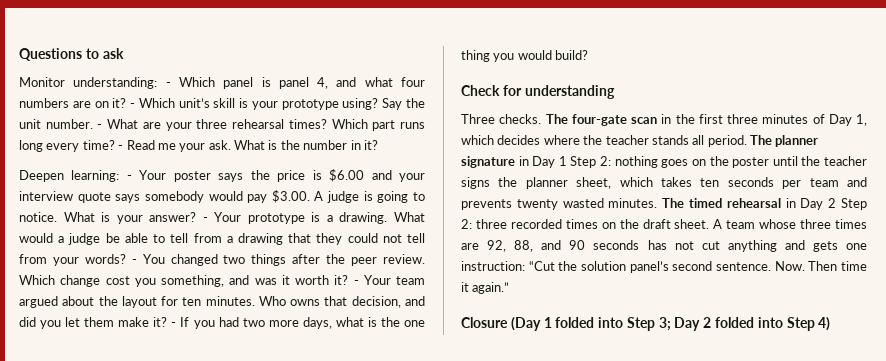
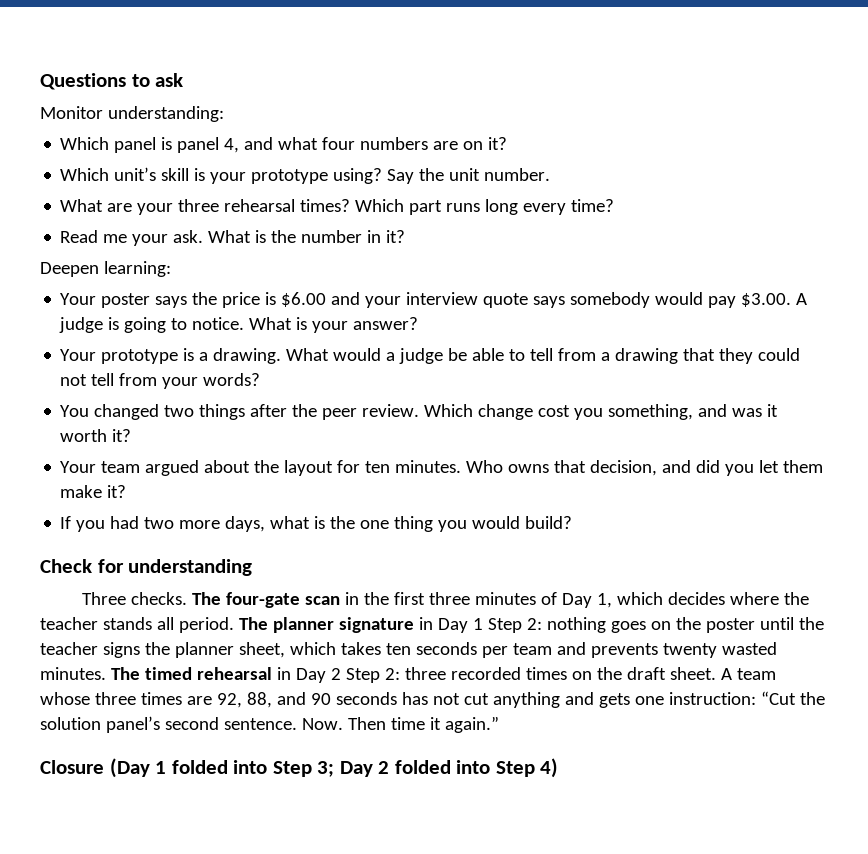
- Monitor understanding: - Which panel is panel 4, and what four numbers are on it? - Which unit’s skill is your prototype using?
+ Monitor understanding:
+ Which panel is panel 4, and what four numbers are on it?
+ Which unit’s skill is your prototype using?
- Say the unit number. - What are your three rehearsal times?
+ Say the unit number.
+ What are your three rehearsal times?
- Which part runs long every time? - Read me your ask.
+ Which part runs long every time?
+ Read me your ask.
- Deepen learning: - Your poster says the price is $6.00 and your interview quote says somebody would pay $3.00. A judge is going to notice.
+ Deepen learning:
+ Your poster says the price is $6.00 and your interview quote says somebody would pay $3.00. A judge is going to notice.
- What is your answer? - Your prototype is a drawing.
+ What is your answer?
+ Your prototype is a drawing.
- What would a judge be able to tell from a drawing that they could not tell from your words? - You changed two things after the peer review.
+ What would a judge be able to tell from a drawing that they could not tell from your words?
+ You changed two things after the peer review.
- Which change cost you something, and was it worth it? - Your team argued about the layout for ten minutes.
+ Which change cost you something, and was it worth it?
+ Your team argued about the layout for ten minutes.
- Who owns that decision, and did you let them make it? - If you had two more days, what is the one thing you would build?
+ Who owns that decision, and did you let them make it?
+ If you had two more days, what is the one thing you would build?

